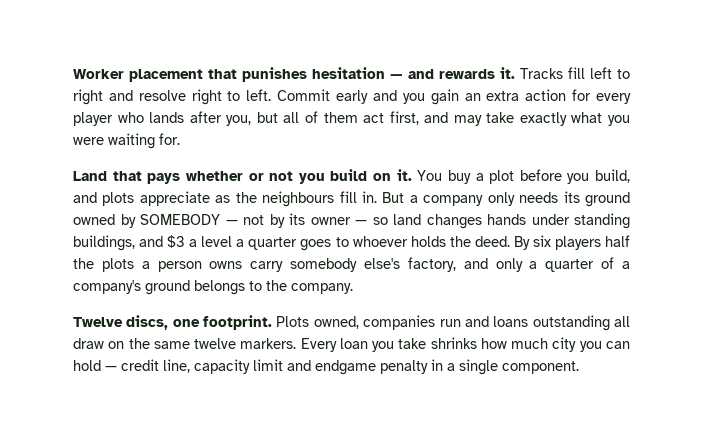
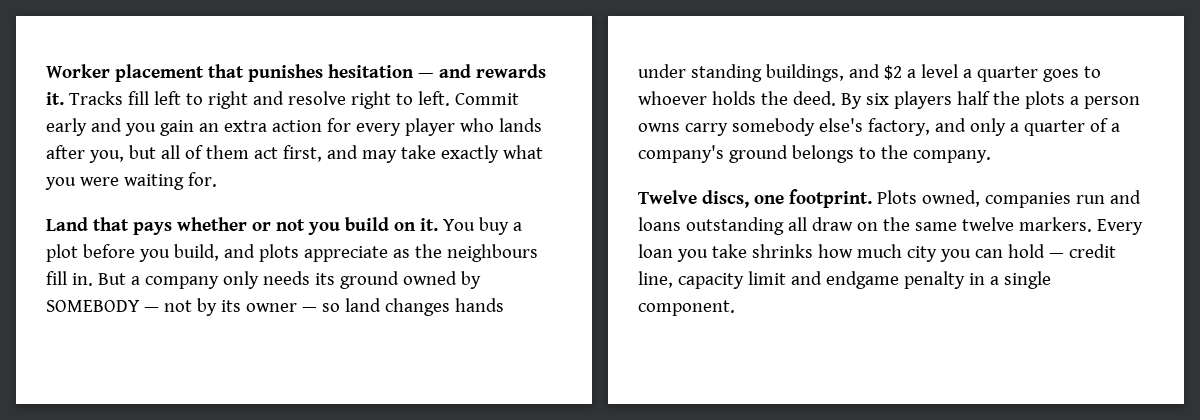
- But a company only needs its ground owned by SOMEBODY — not by its owner — so land changes hands under standing buildings, and $3 a level a quarter goes to whoever holds the deed.
+ But a company only needs its ground owned by SOMEBODY — not by its owner — so land changes hands under standing buildings, and $2 a level a quarter goes to whoever holds the deed.

